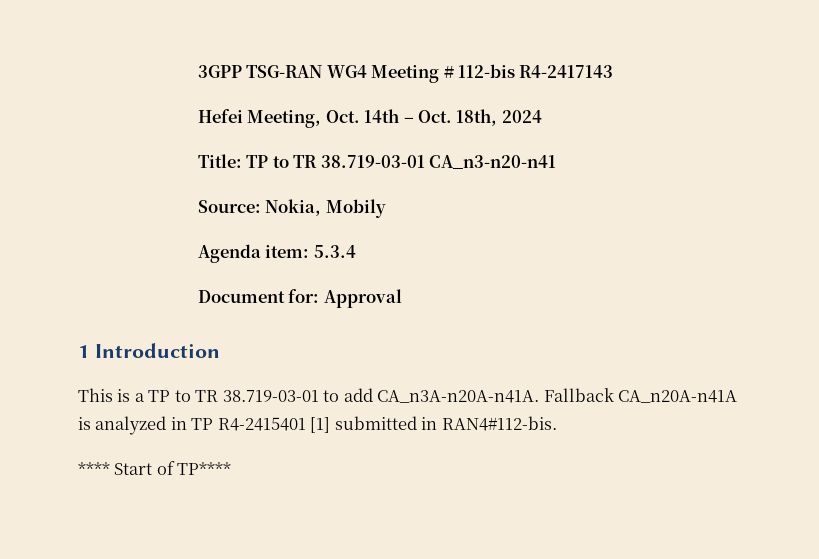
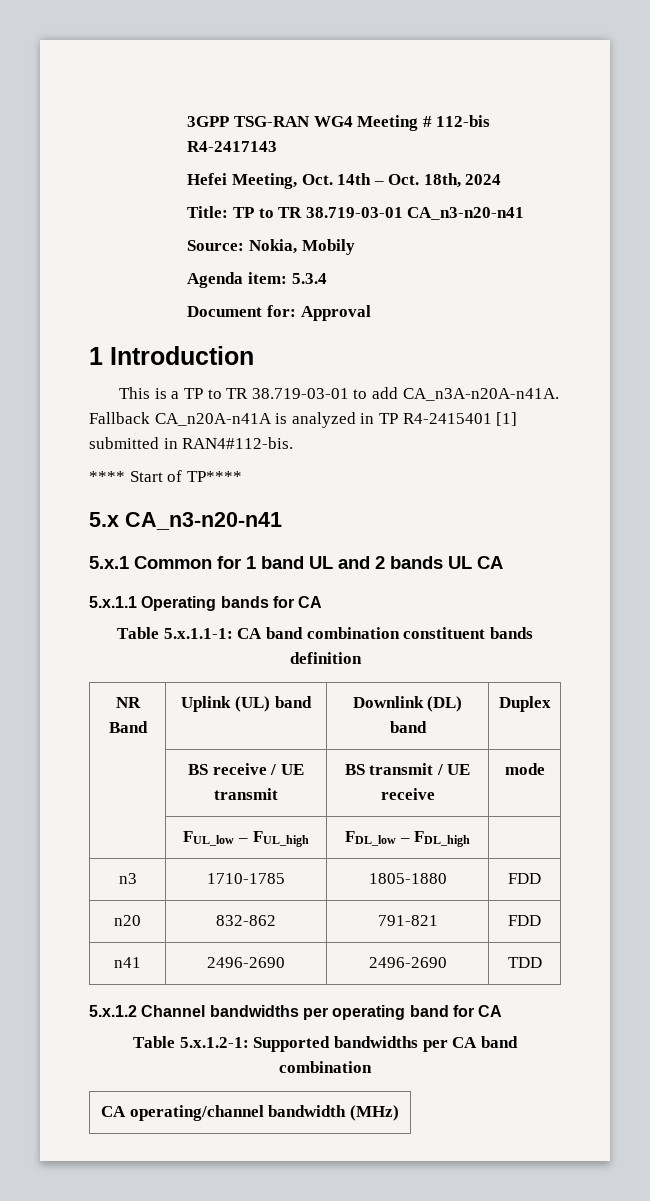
+ 5.x CA_n3-n20-n41
+ 5.x.1 Common for 1 band UL and 2 bands UL CA
+ 5.x.1.1 Operating bands for CA
+ Table 5.x.1.1-1: CA band combination constituent bands definition
+ NR Band | Uplink (UL) band | Downlink (DL) band | Duplex
+ | BS receive / UE transmit | BS transmit / UE receive | mode
+ | FUL_low – FUL_high | FDL_low – FDL_high |
+ n3 | 1710-1785 | 1805-1880 | FDD
+ n20 | 832-862 | 791-821 | FDD
+ n41 | 2496-2690 | 2496-2690 | TDD
+ 5.x.1.2 Channel bandwidths per operating band for CA
+ Table 5.x.1.2-1: Supported bandwidths per CA band combination
+ CA operating/channel bandwidth (MHz)

